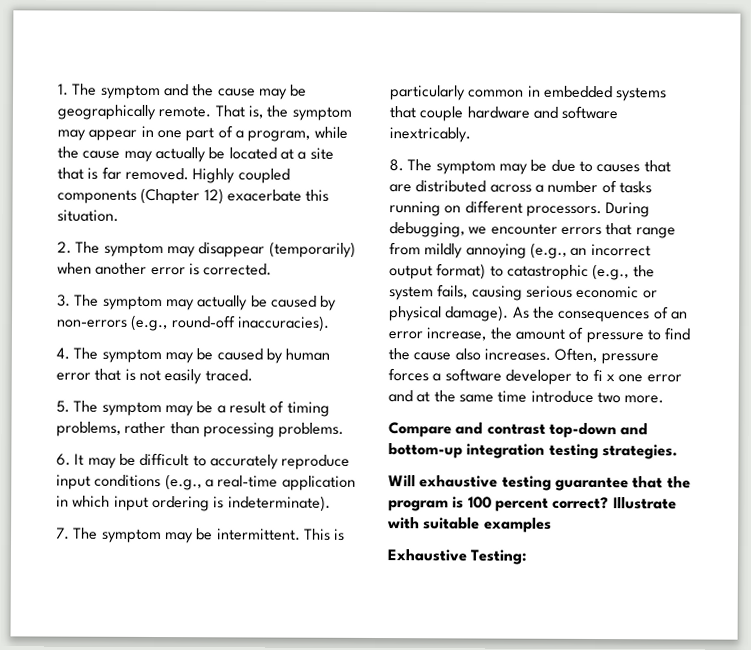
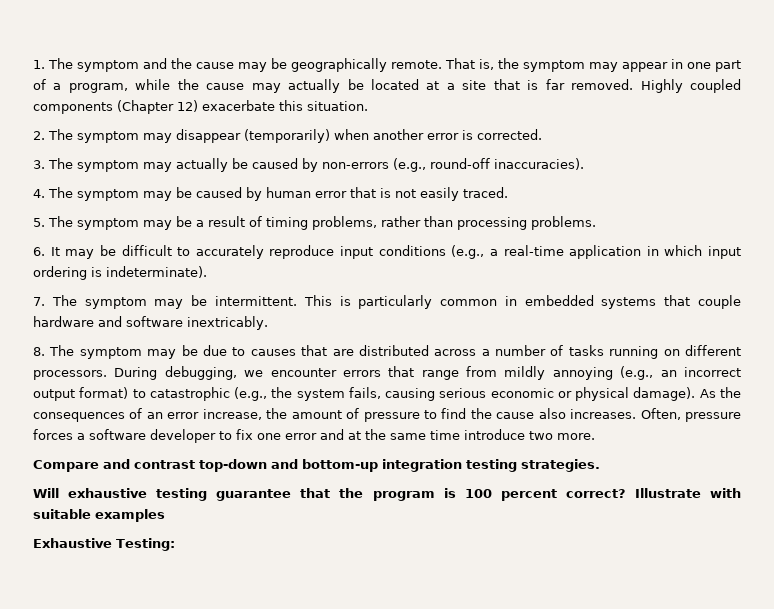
- Often, pressure forces a software developer to fi x one error and at the same time introduce two more.
+ Often, pressure forces a software developer to fix one error and at the same time introduce two more.

